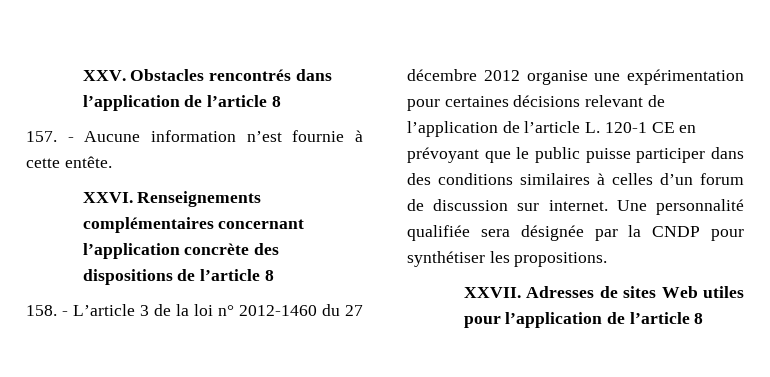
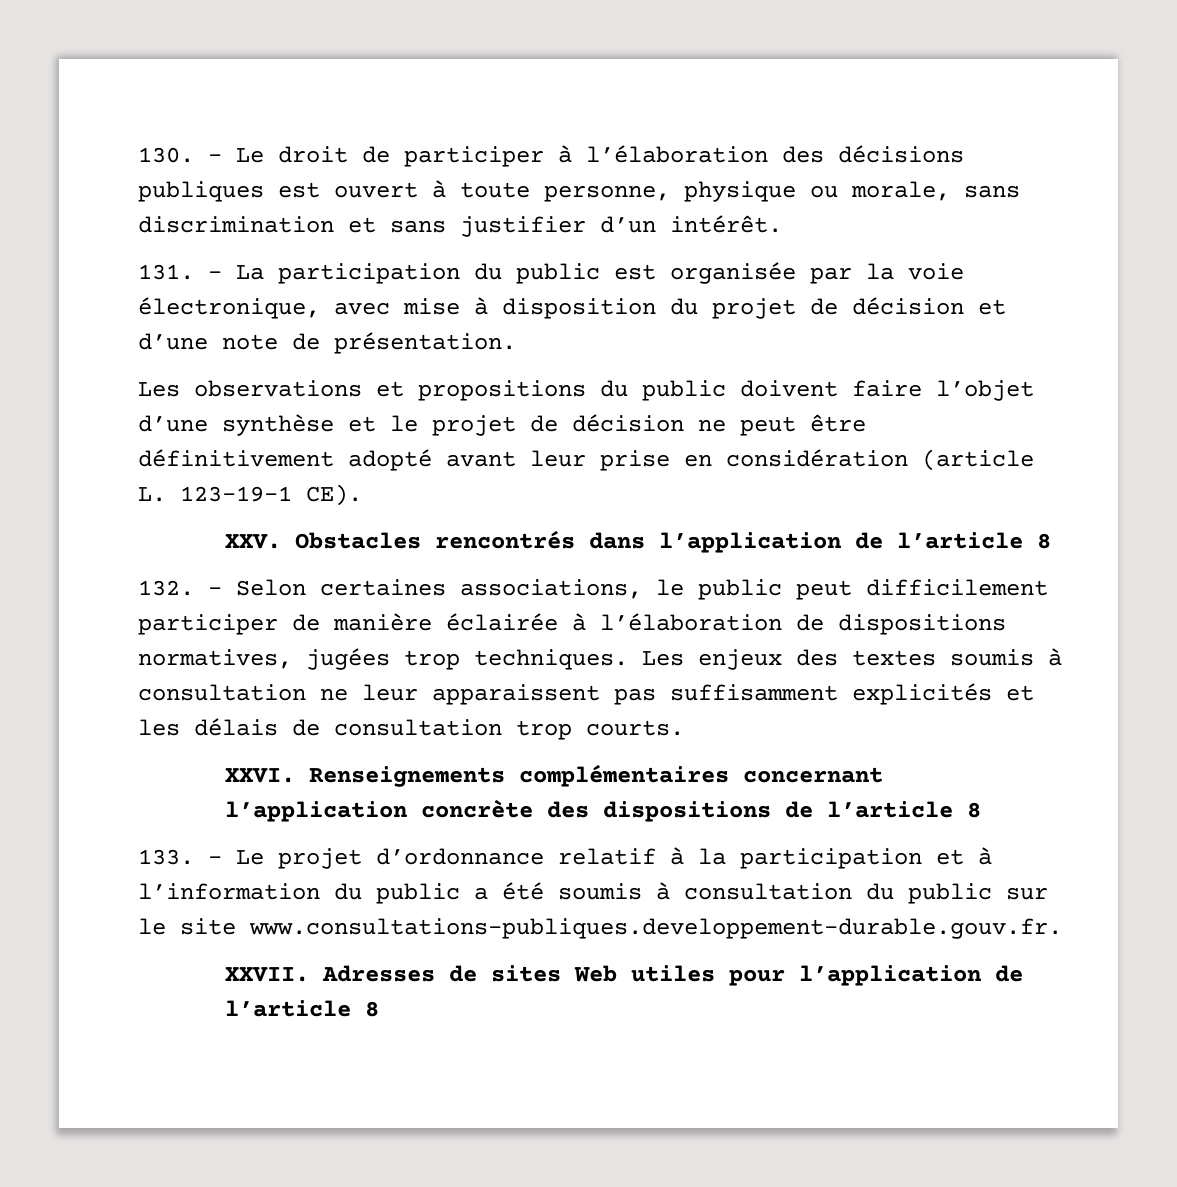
+ 130. - Le droit de participer à l’élaboration des décisions publiques est ouvert à toute personne, physique ou morale, sans discrimination et sans justifier d’un intérêt.
+ 131. - La participation du public est organisée par la voie électronique, avec mise à disposition du projet de décision et d’une note de présentation.
+ Les observations et propositions du public doivent faire l’objet d’une synthèse et le projet de décision ne peut être définitivement adopté avant leur prise en considération (article L. 123-19-1 CE).
- 157. - Aucune information n’est fournie à cette entête.
+ 132. - Selon certaines associations, le public peut difficilement participer de manière éclairée à l’élaboration de dispositions normatives, jugées trop techniques. Les enjeux des textes soumis à consultation ne leur apparaissent pas suffisamment explicités et les délais de consultation trop courts.
- 158. - L’article 3 de la loi n° 2012-1460 du 27 décembre 2012 organise une expérimentation pour certaines décisions relevant de l’application de l’article L. 120-1 CE en prévoyant que le public puisse participer dans des conditions similaires à celles d’un forum de discussion sur internet. Une personnalité qualifiée sera désignée par la CNDP pour synthétiser les propositions.
+ 133. - Le projet d’ordonnance relatif à la participation et à l’information du public a été soumis à consultation du public sur le site www.consultations-publiques.developpement-durable.gouv.fr.

